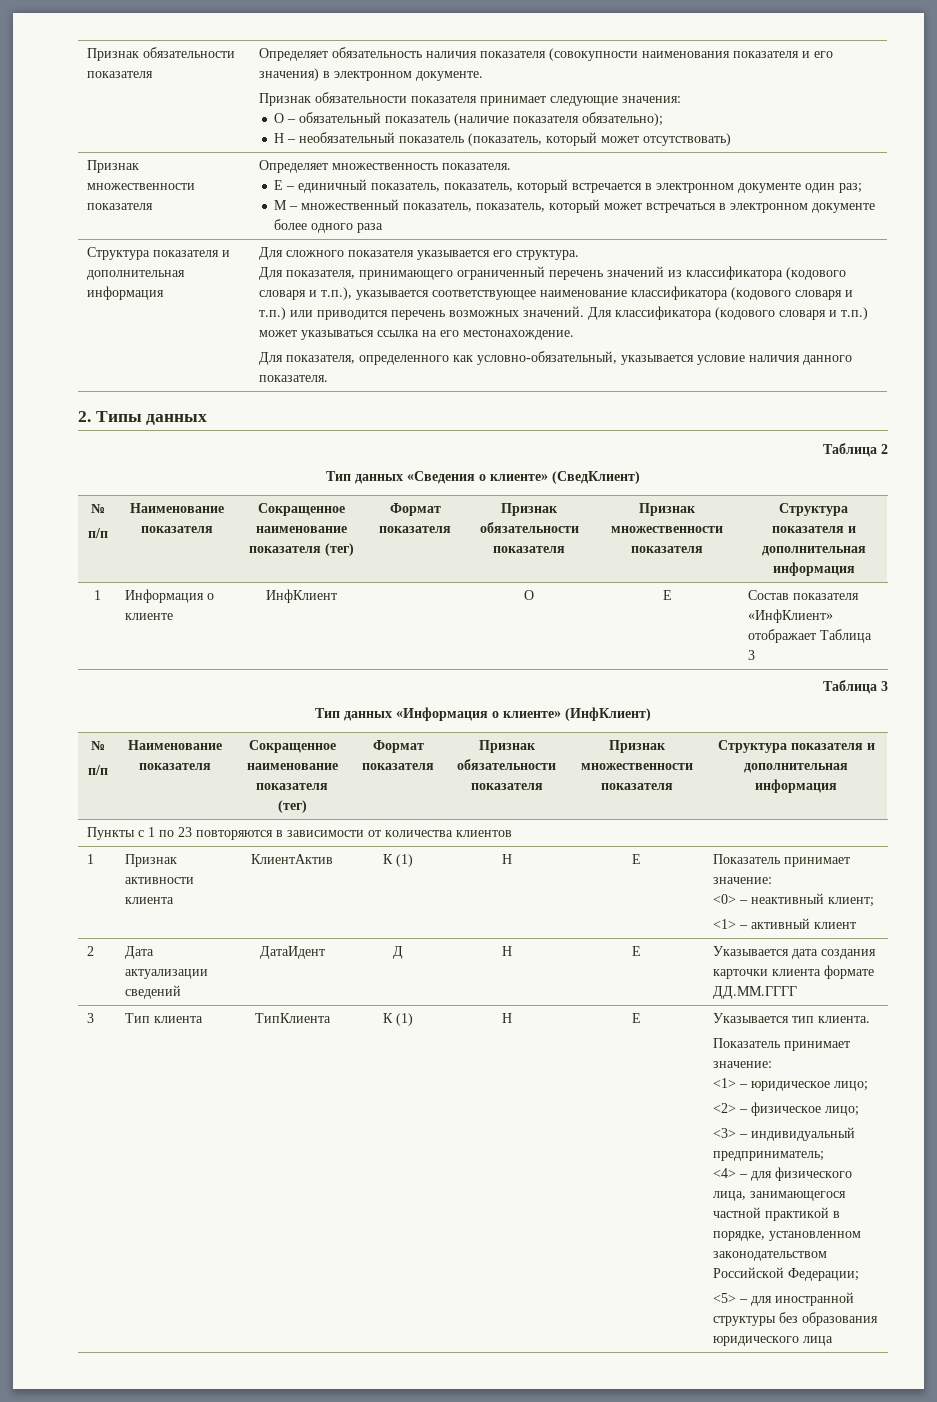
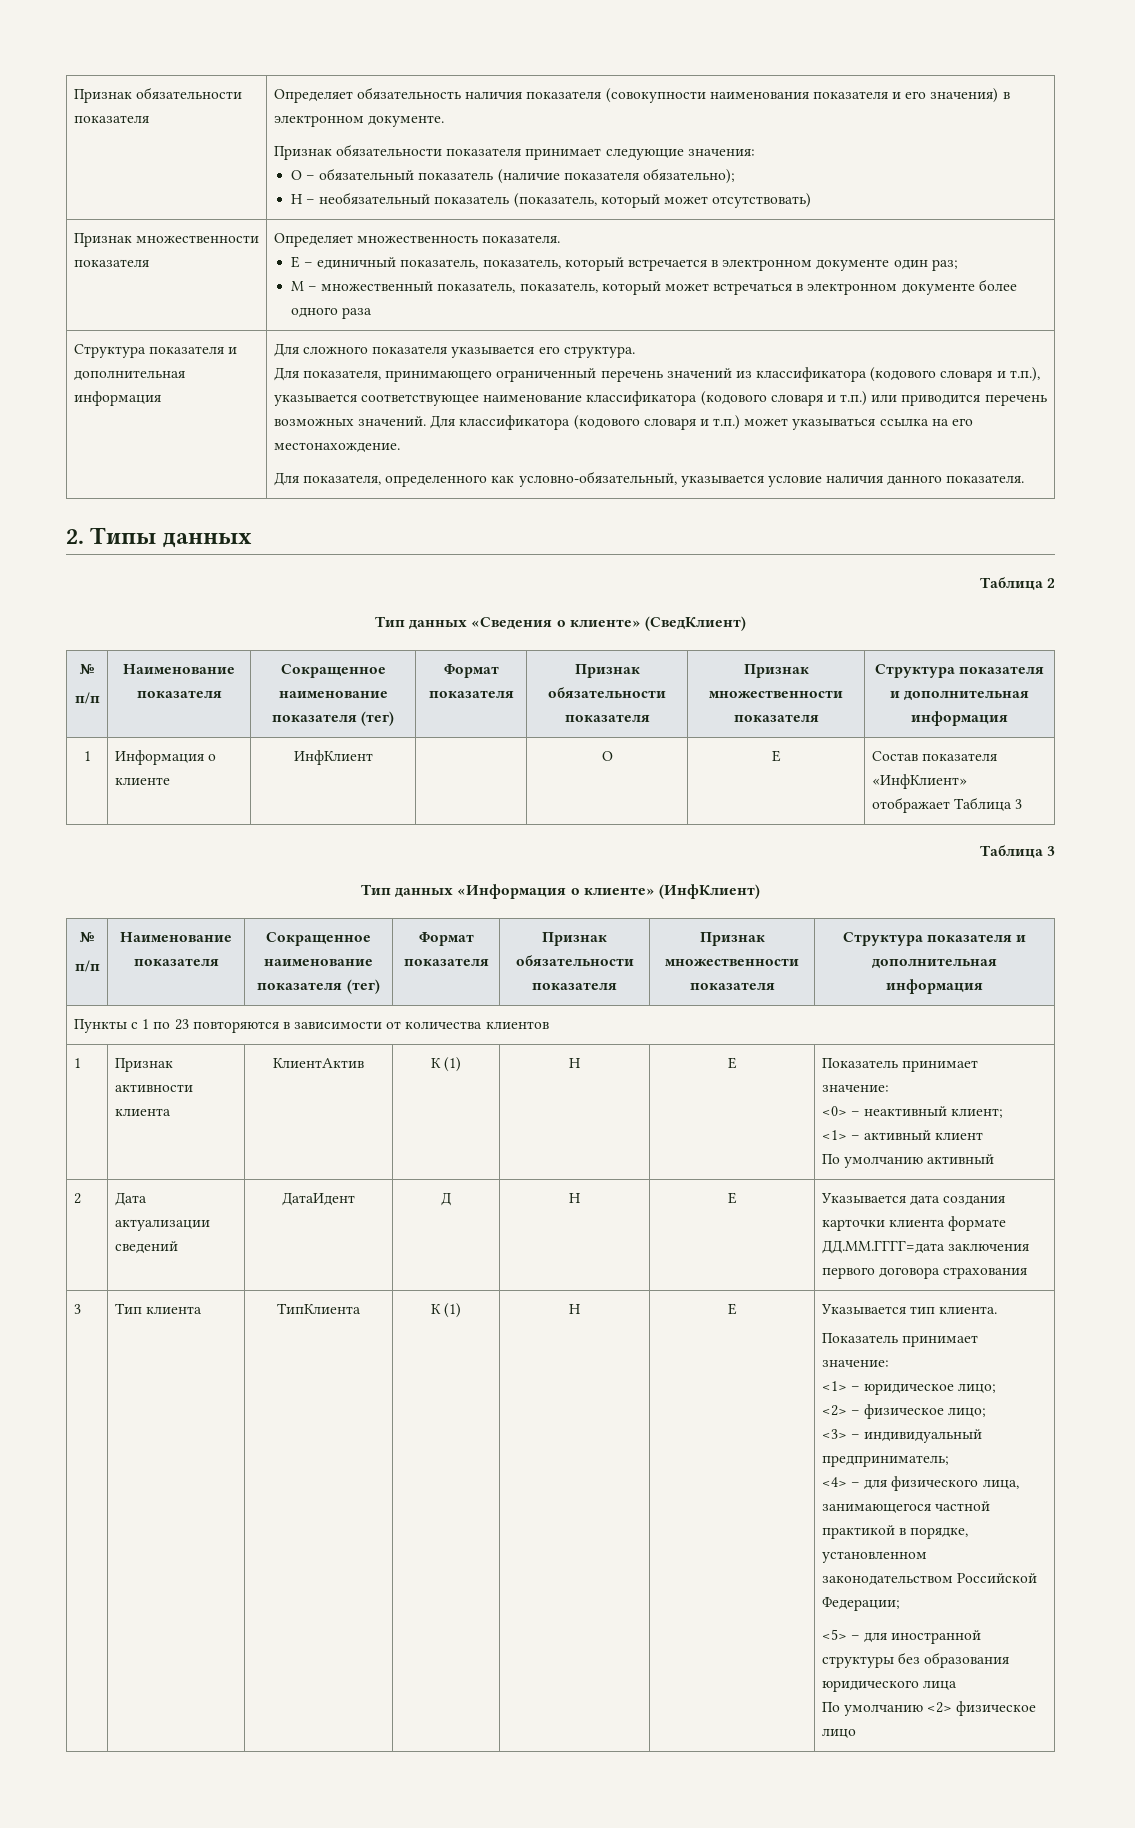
  1 | Признак активности клиента | КлиентАктив | К (1) | Н | Е | Показатель принимает значение:
  <0> – неактивный клиент;
  <1> – активный клиент
+ По умолчанию активный
- 2 | Дата актуализации сведений | ДатаИдент | Д | Н | Е | Указывается дата создания карточки клиента формате ДД.ММ.ГГГГ
+ 2 | Дата актуализации сведений | ДатаИдент | Д | Н | Е | Указывается дата создания карточки клиента формате ДД.ММ.ГГГГ=дата заключения первого договора страхования
+ По умолчанию <2> физическое лицо

